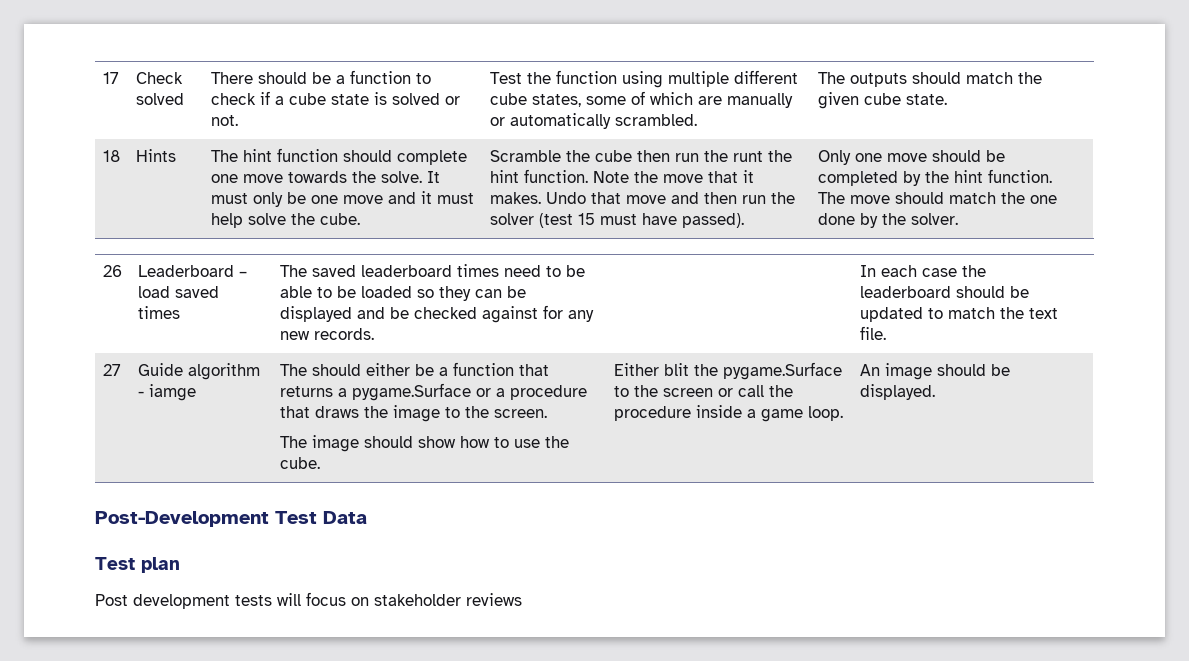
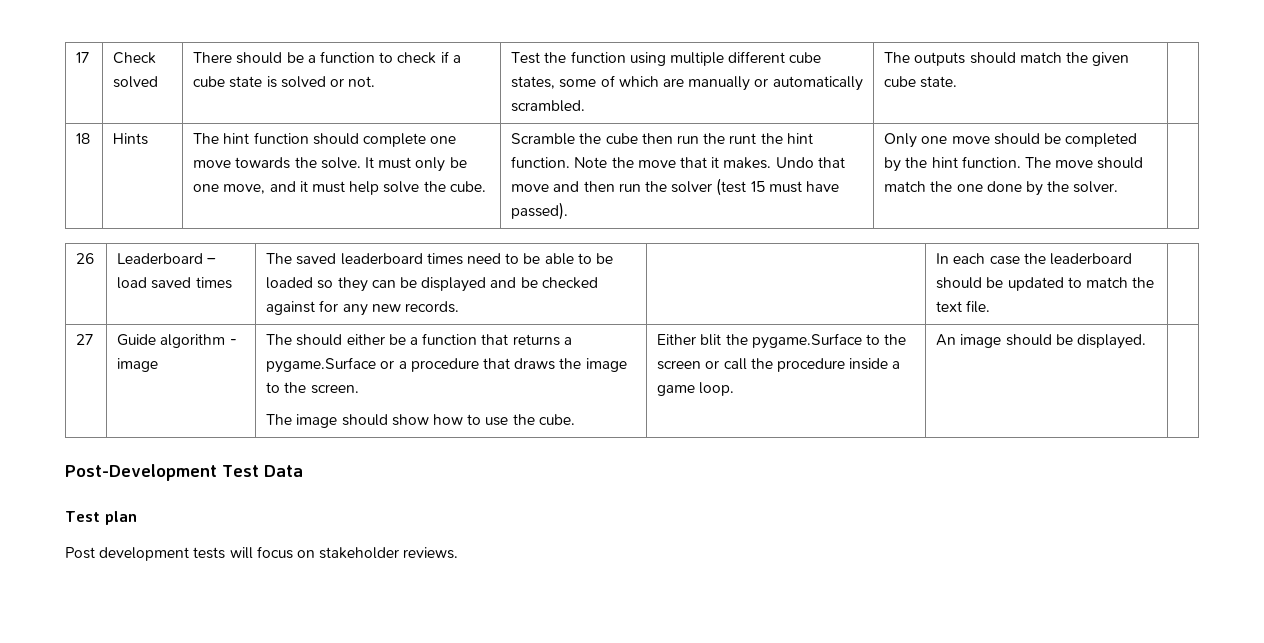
- It must only be one move and it must help solve the cube.
+ It must only be one move, and it must help solve the cube.
- Guide algorithm - iamge
+ Guide algorithm - image
- Post development tests will focus on stakeholder reviews
+ Post development tests will focus on stakeholder reviews.

